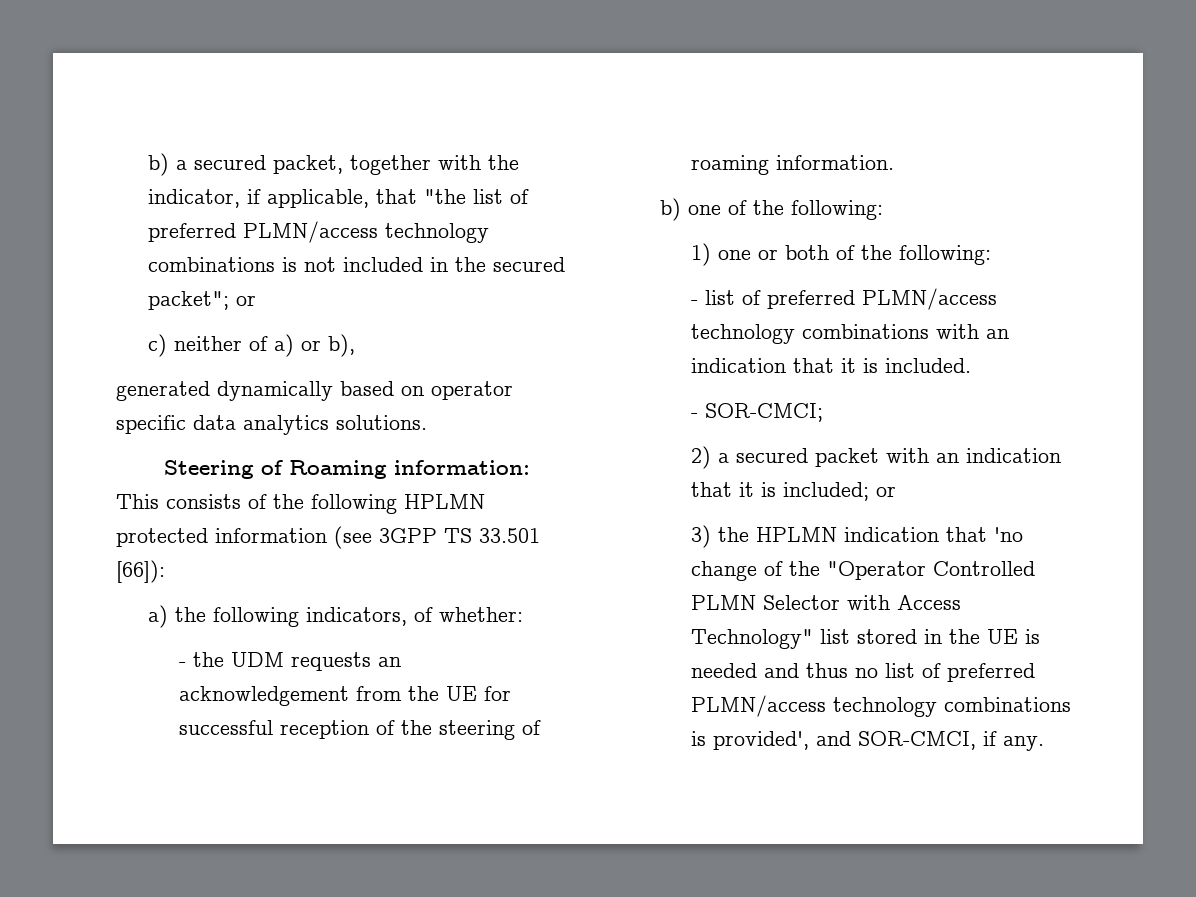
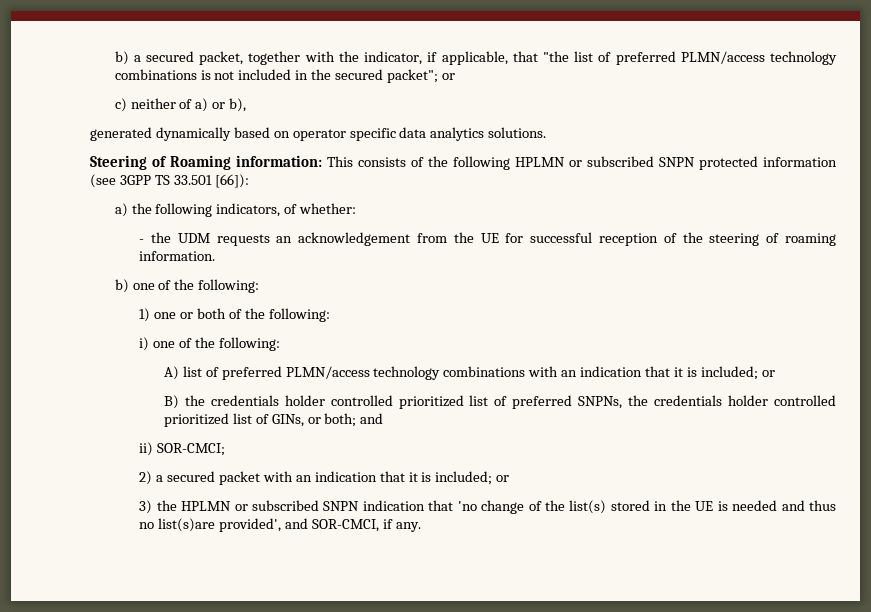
- Steering of Roaming information: This consists of the following HPLMN protected information (see 3GPP TS 33.501 [66]):
+ Steering of Roaming information: This consists of the following HPLMN or subscribed SNPN protected information (see 3GPP TS 33.501 [66]):
- - list of preferred PLMN/access technology combinations with an indication that it is included.
- - SOR-CMCI;
+ i) one of the following:
+ A) list of preferred PLMN/access technology combinations with an indication that it is included; or
+ B) the credentials holder controlled prioritized list of preferred SNPNs, the credentials holder controlled prioritized list of GINs, or both; and
+ ii) SOR-CMCI;
- 3) the HPLMN indication that 'no change of the "Operator Controlled PLMN Selector with Access Technology" list stored in the UE is needed and thus no list of preferred PLMN/access technology combinations is provided', and SOR-CMCI, if any.
+ 3) the HPLMN or subscribed SNPN indication that 'no change of the list(s) stored in the UE is needed and thus no list(s)are provided', and SOR-CMCI, if any.

